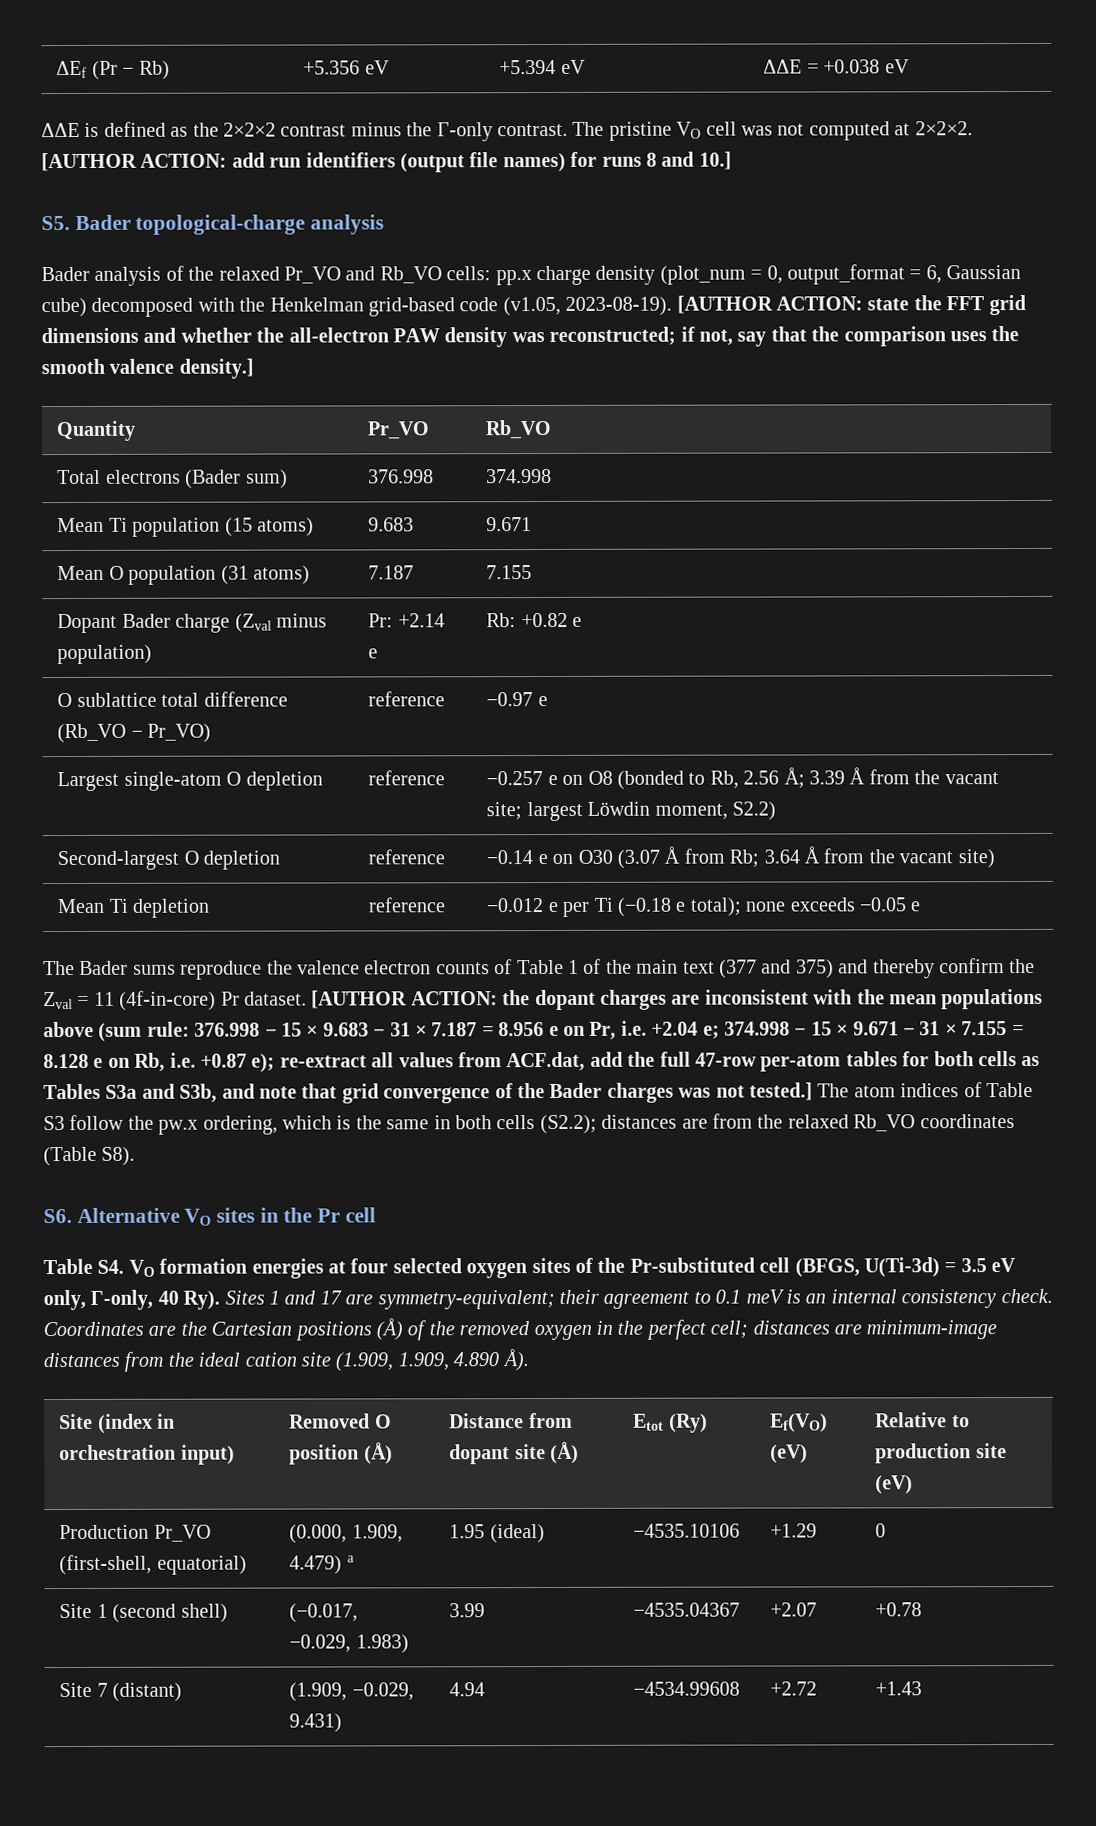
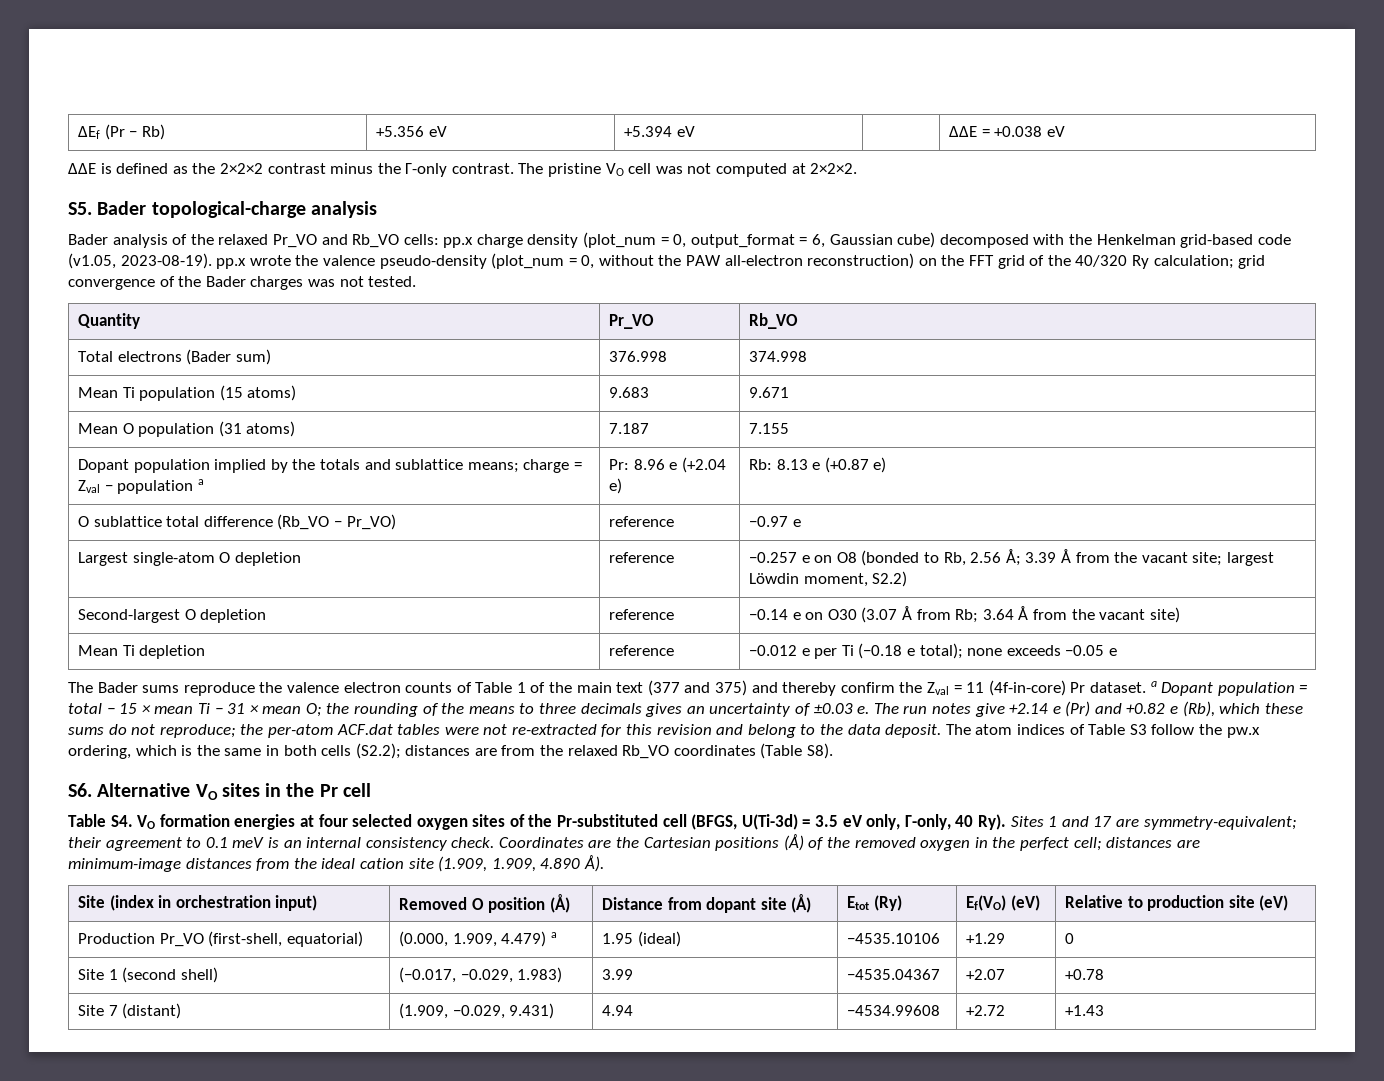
- [AUTHOR ACTION: add run identifiers (output file names) for runs 8 and 10.]
- Bader analysis of the relaxed Pr_VO and Rb_VO cells: pp.x charge density (plot_num = 0, output_format = 6, Gaussian cube) decomposed with the Henkelman grid-based code (v1.05, 2023-08-19). [AUTHOR ACTION: state the FFT grid dimensions and whether the all-electron PAW density was reconstructed; if not, say that the comparison uses the smooth valence density.]
+ Bader analysis of the relaxed Pr_VO and Rb_VO cells: pp.x charge density (plot_num = 0, output_format = 6, Gaussian cube) decomposed with the Henkelman grid-based code (v1.05, 2023-08-19). pp.x wrote the valence pseudo-density (plot_num = 0, without the PAW all-electron reconstruction) on the FFT grid of the 40/320 Ry calculation; grid convergence of the Bader charges was not tested.
- Dopant Bader charge (Zval minus population) | Pr: +2.14 e | Rb: +0.82 e
+ Dopant population implied by the totals and sublattice means; charge = Zval − population a | Pr: 8.96 e (+2.04 e) | Rb: 8.13 e (+0.87 e)
- The Bader sums reproduce the valence electron counts of Table 1 of the main text (377 and 375) and thereby confirm the Zval = 11 (4f-in-core) Pr dataset. [AUTHOR ACTION: the dopant charges are inconsistent with the mean populations above (sum rule: 376.998 − 15 × 9.683 − 31 × 7.187 = 8.956 e on Pr, i.e. +2.04 e; 374.998 − 15 × 9.671 − 31 × 7.155 = 8.128 e on Rb, i.e. +0.87 e); re-extract all values from ACF.dat, add the full 47-row per-atom tables for both cells as Tables S3a and S3b, and note that grid convergence of the Bader charges was not tested.]
+ The Bader sums reproduce the valence electron counts of Table 1 of the main text (377 and 375) and thereby confirm the Zval = 11 (4f-in-core) Pr dataset. a Dopant population = total − 15 × mean Ti − 31 × mean O; the rounding of the means to three decimals gives an uncertainty of ±0.03 e. The run notes give +2.14 e (Pr) and +0.82 e (Rb), which these sums do not reproduce; the per-atom ACF.dat tables were not re-extracted for this revision and belong to the data deposit.

